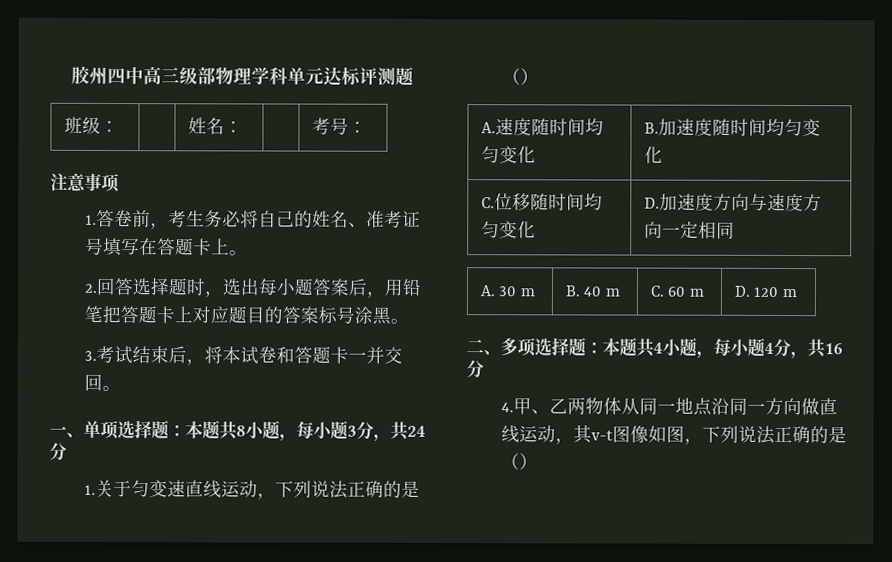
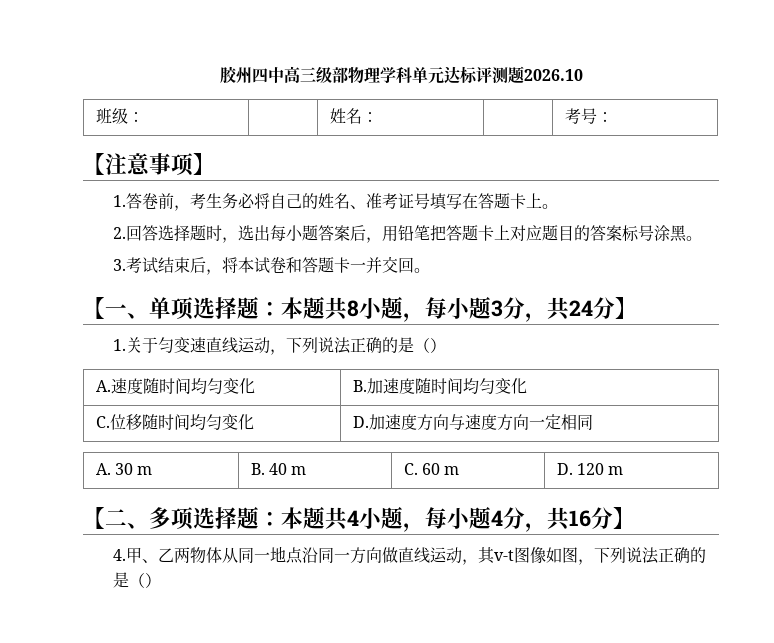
- 胶州四中高三级部物理学科单元达标评测题
+ 胶州四中高三级部物理学科单元达标评测题2026.10
- 注意事项
+ 【注意事项】
- 一、单项选择题：本题共8小题，每小题3分，共24分
+ 【一、单项选择题：本题共8小题，每小题3分，共24分】
- 二、多项选择题：本题共4小题，每小题4分，共16分
+ 【二、多项选择题：本题共4小题，每小题4分，共16分】

